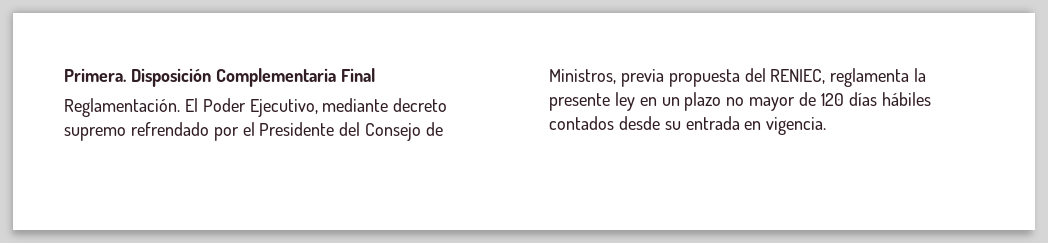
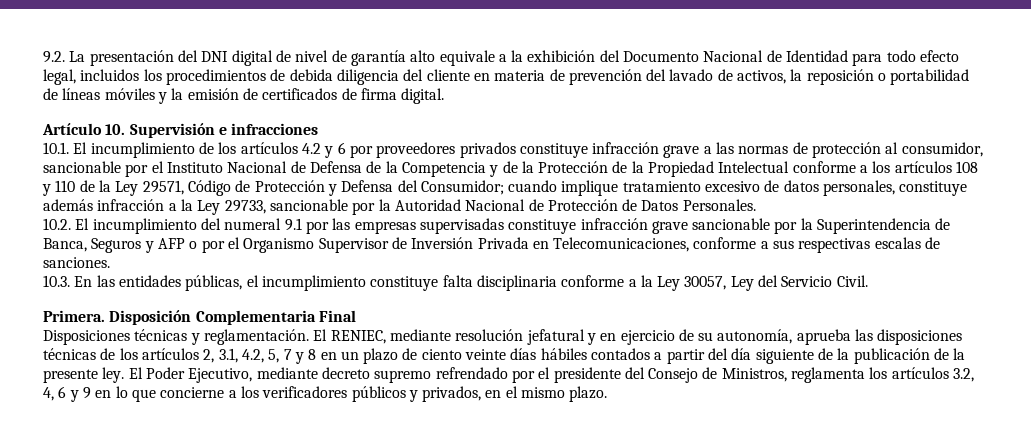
+ 9.2. La presentación del DNI digital de nivel de garantía alto equivale a la exhibición del Documento Nacional de Identidad para todo efecto legal, incluidos los procedimientos de debida diligencia del cliente en materia de prevención del lavado de activos, la reposición o portabilidad de líneas móviles y la emisión de certificados de firma digital.
+ Artículo 10. Supervisión e infracciones
+ 10.1. El incumplimiento de los artículos 4.2 y 6 por proveedores privados constituye infracción grave a las normas de protección al consumidor, sancionable por el Instituto Nacional de Defensa de la Competencia y de la Protección de la Propiedad Intelectual conforme a los artículos 108 y 110 de la Ley 29571, Código de Protección y Defensa del Consumidor; cuando implique tratamiento excesivo de datos personales, constituye además infracción a la Ley 29733, sancionable por la Autoridad Nacional de Protección de Datos Personales.
+ 10.2. El incumplimiento del numeral 9.1 por las empresas supervisadas constituye infracción grave sancionable por la Superintendencia de Banca, Seguros y AFP o por el Organismo Supervisor de Inversión Privada en Telecomunicaciones, conforme a sus respectivas escalas de sanciones.
+ 10.3. En las entidades públicas, el incumplimiento constituye falta disciplinaria conforme a la Ley 30057, Ley del Servicio Civil.
  Primera. Disposición Complementaria Final
- Reglamentación.
+ Disposiciones técnicas y reglamentación. El RENIEC, mediante resolución jefatural y en ejercicio de su autonomía, aprueba las disposiciones técnicas de los artículos 2, 3.1, 4.2, 5, 7 y 8 en un plazo de ciento veinte días hábiles contados a partir del día siguiente de la publicación de la presente ley.
- El Poder Ejecutivo, mediante decreto supremo refrendado por el Presidente del Consejo de Ministros, previa propuesta del RENIEC, reglamenta la presente ley en un plazo no mayor de 120 días hábiles contados desde su entrada en vigencia.
+ El Poder Ejecutivo, mediante decreto supremo refrendado por el presidente del Consejo de Ministros, reglamenta los artículos 3.2, 4, 6 y 9 en lo que concierne a los verificadores públicos y privados, en el mismo plazo.

